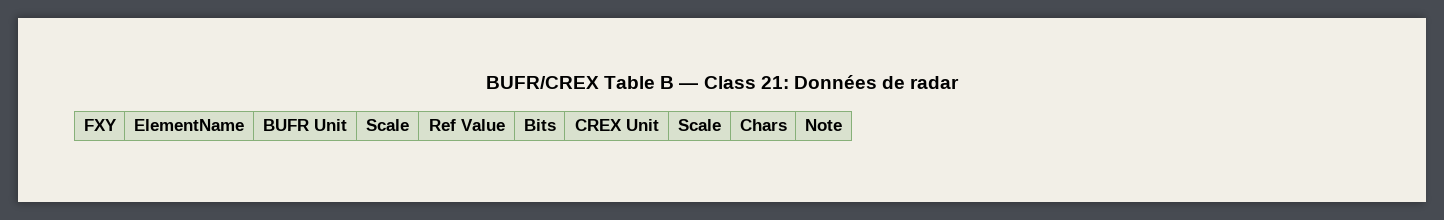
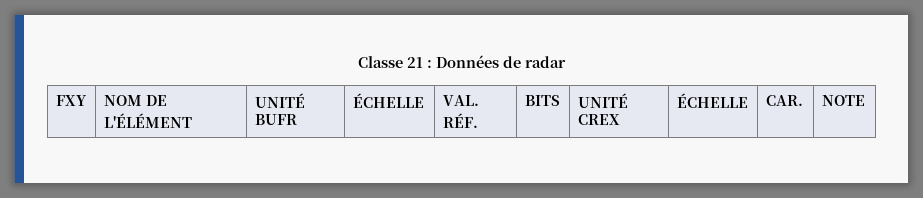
- BUFR/CREX Table B — Class 21: Données de radar
- FXY | ElementName | BUFR Unit | Scale | Ref Value | Bits | CREX Unit | Scale | Chars | Note
+ Classe 21 : Données de radar
+ FXY | NOM DE L'ÉLÉMENT | UNITÉ BUFR | ÉCHELLE | VAL. RÉF. | BITS | UNITÉ CREX | ÉCHELLE | CAR. | NOTE

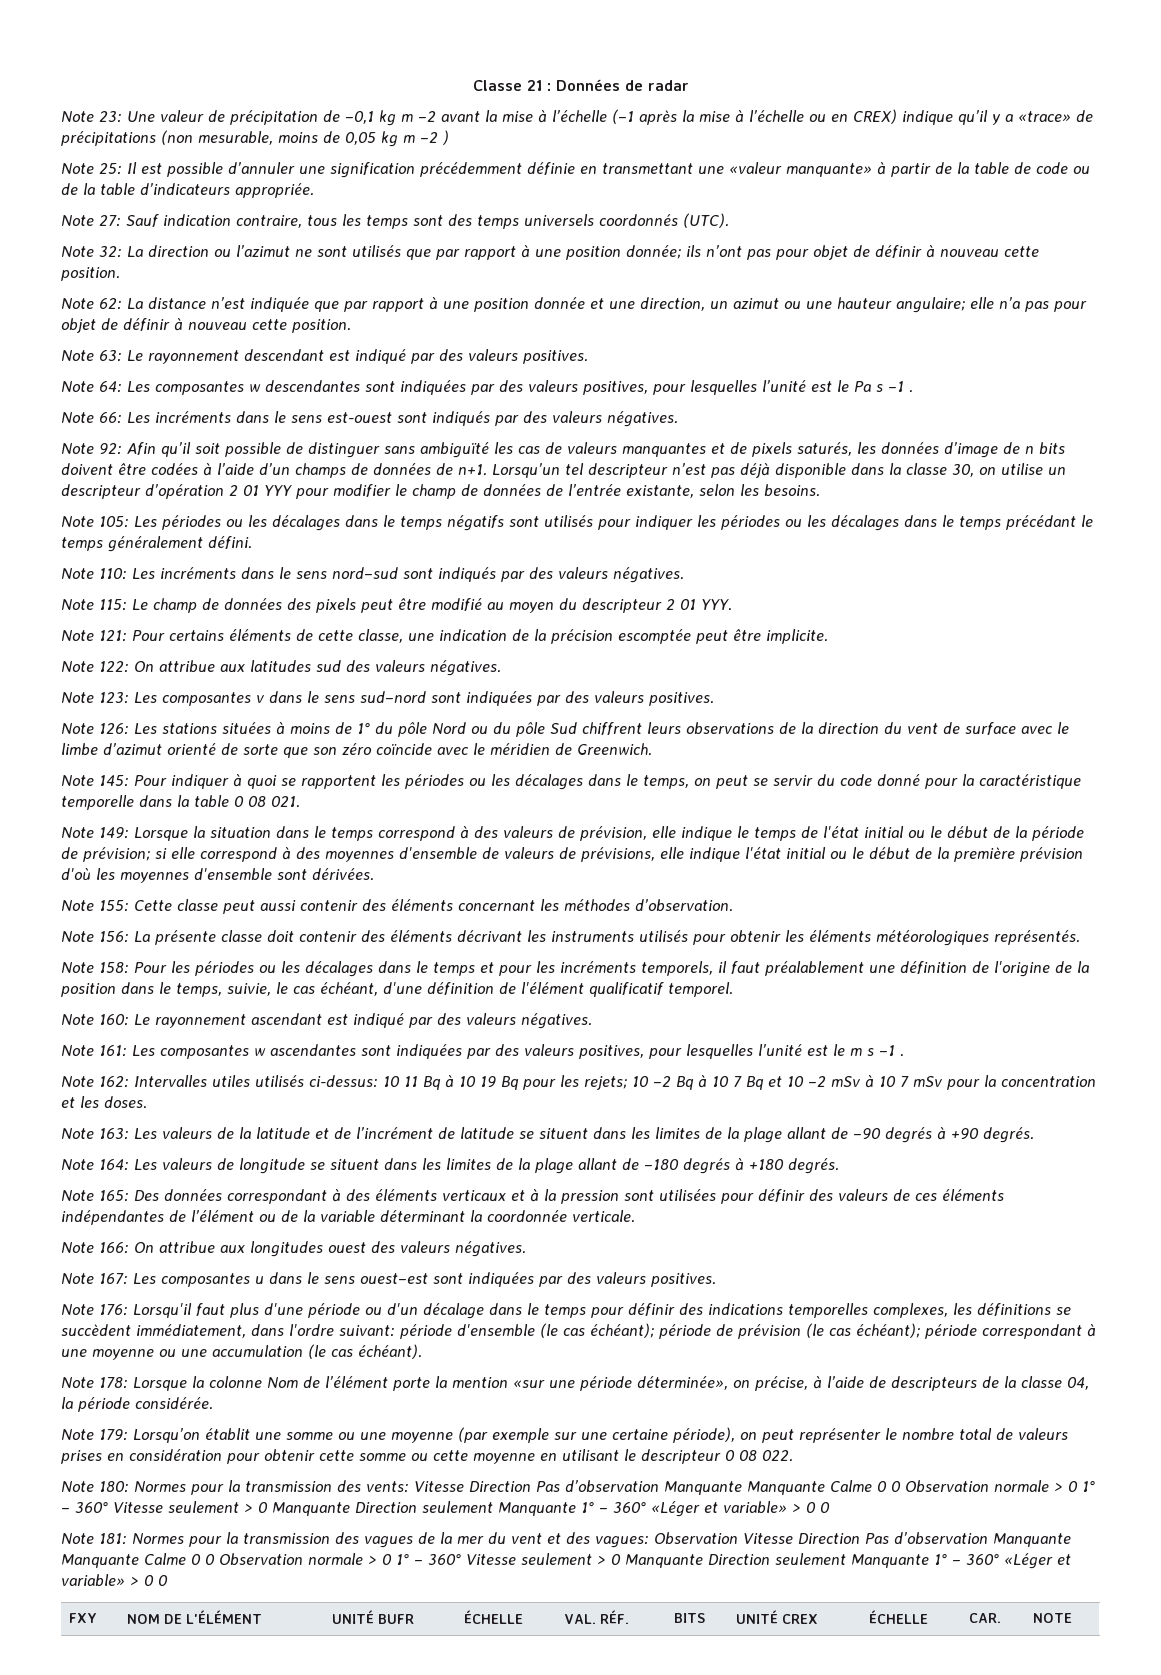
+ Note 23: Une valeur de précipitation de –0,1 kg m –2 avant la mise à l’échelle (–1 après la mise à l’échelle ou en CREX) indique qu’il y a «trace» de précipitations (non mesurable, moins de 0,05 kg m –2 )
+ Note 25: Il est possible d’annuler une signification précédemment définie en transmettant une «valeur manquante» à partir de la table de code ou de la table d’indicateurs appropriée.
+ Note 27: Sauf indication contraire, tous les temps sont des temps universels coordonnés (UTC).
+ Note 32: La direction ou l’azimut ne sont utilisés que par rapport à une position donnée; ils n’ont pas pour objet de définir à nouveau cette position.
+ Note 62: La distance n’est indiquée que par rapport à une position donnée et une direction, un azimut ou une hauteur angulaire; elle n’a pas pour objet de définir à nouveau cette position.
+ Note 63: Le rayonnement descendant est indiqué par des valeurs positives.
+ Note 64: Les composantes w descendantes sont indiquées par des valeurs positives, pour lesquelles l’unité est le Pa s –1 .
+ Note 66: Les incréments dans le sens est-ouest sont indiqués par des valeurs négatives.
+ Note 92: Afin qu’il soit possible de distinguer sans ambiguïté les cas de valeurs manquantes et de pixels saturés, les données d’image de n bits doivent être codées à l’aide d’un champs de données de n+1. Lorsqu’un tel descripteur n’est pas déjà disponible dans la classe 30, on utilise un descripteur d’opération 2 01 YYY pour modifier le champ de données de l’entrée existante, selon les besoins.
+ Note 105: Les périodes ou les décalages dans le temps négatifs sont utilisés pour indiquer les périodes ou les décalages dans le temps précédant le temps généralement défini.
+ Note 110: Les incréments dans le sens nord–sud sont indiqués par des valeurs négatives.
+ Note 115: Le champ de données des pixels peut être modifié au moyen du descripteur 2 01 YYY.
+ Note 121: Pour certains éléments de cette classe, une indication de la précision escomptée peut être implicite.
+ Note 122: On attribue aux latitudes sud des valeurs négatives.
+ Note 123: Les composantes v dans le sens sud–nord sont indiquées par des valeurs positives.
+ Note 126: Les stations situées à moins de 1° du pôle Nord ou du pôle Sud chiffrent leurs observations de la direction du vent de surface avec le limbe d’azimut orienté de sorte que son zéro coïncide avec le méridien de Greenwich.
+ Note 145: Pour indiquer à quoi se rapportent les périodes ou les décalages dans le temps, on peut se servir du code donné pour la caractéristique temporelle dans la table 0 08 021.
+ Note 149: Lorsque la situation dans le temps correspond à des valeurs de prévision, elle indique le temps de l'état initial ou le début de la période de prévision; si elle correspond à des moyennes d'ensemble de valeurs de prévisions, elle indique l'état initial ou le début de la première prévision d'où les moyennes d'ensemble sont dérivées.
+ Note 155: Cette classe peut aussi contenir des éléments concernant les méthodes d’observation.
+ Note 156: La présente classe doit contenir des éléments décrivant les instruments utilisés pour obtenir les éléments météorologiques représentés.
+ Note 158: Pour les périodes ou les décalages dans le temps et pour les incréments temporels, il faut préalablement une définition de l'origine de la position dans le temps, suivie, le cas échéant, d'une définition de l'élément qualificatif temporel.
+ Note 160: Le rayonnement ascendant est indiqué par des valeurs négatives.
+ Note 161: Les composantes w ascendantes sont indiquées par des valeurs positives, pour lesquelles l’unité est le m s –1 .
+ Note 162: Intervalles utiles utilisés ci-dessus: 10 11 Bq à 10 19 Bq pour les rejets; 10 –2 Bq à 10 7 Bq et 10 –2 mSv à 10 7 mSv pour la concentration et les doses.
+ Note 163: Les valeurs de la latitude et de l’incrément de latitude se situent dans les limites de la plage allant de –90 degrés à +90 degrés.
+ Note 164: Les valeurs de longitude se situent dans les limites de la plage allant de –180 degrés à +180 degrés.
+ Note 165: Des données correspondant à des éléments verticaux et à la pression sont utilisées pour définir des valeurs de ces éléments indépendantes de l’élément ou de la variable déterminant la coordonnée verticale.
+ Note 166: On attribue aux longitudes ouest des valeurs négatives.
+ Note 167: Les composantes u dans le sens ouest–est sont indiquées par des valeurs positives.
+ Note 176: Lorsqu'il faut plus d'une période ou d'un décalage dans le temps pour définir des indications temporelles complexes, les définitions se succèdent immédiatement, dans l'ordre suivant: période d'ensemble (le cas échéant); période de prévision (le cas échéant); période correspondant à une moyenne ou une accumulation (le cas échéant).
+ Note 178: Lorsque la colonne Nom de l’élément porte la mention «sur une période déterminée», on précise, à l’aide de descripteurs de la classe 04, la période considérée.
+ Note 179: Lorsqu’on établit une somme ou une moyenne (par exemple sur une certaine période), on peut représenter le nombre total de valeurs prises en considération pour obtenir cette somme ou cette moyenne en utilisant le descripteur 0 08 022.
+ Note 180: Normes pour la transmission des vents: Vitesse Direction Pas d’observation Manquante Manquante Calme 0 0 Observation normale > 0 1° – 360° Vitesse seulement > 0 Manquante Direction seulement Manquante 1° – 360° «Léger et variable» > 0 0
+ Note 181: Normes pour la transmission des vagues de la mer du vent et des vagues: Observation Vitesse Direction Pas d’observation Manquante Manquante Calme 0 0 Observation normale > 0 1° – 360° Vitesse seulement > 0 Manquante Direction seulement Manquante 1° – 360° «Léger et variable» > 0 0

